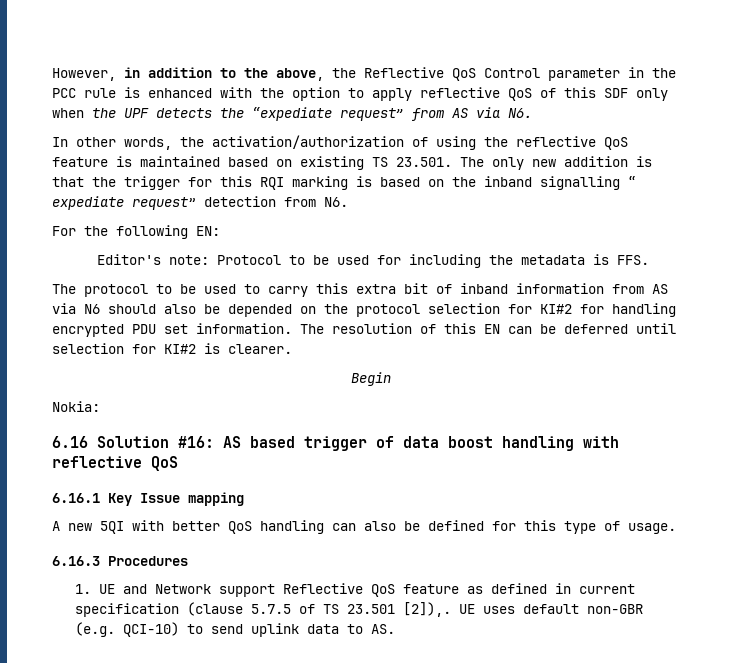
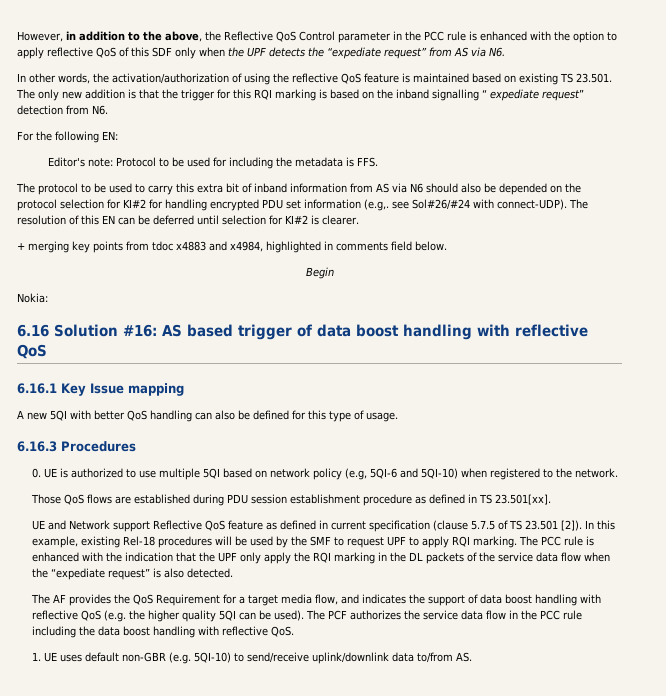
- The protocol to be used to carry this extra bit of inband information from AS via N6 should also be depended on the protocol selection for KI#2 for handling encrypted PDU set information.
+ The protocol to be used to carry this extra bit of inband information from AS via N6 should also be depended on the protocol selection for KI#2 for handling encrypted PDU set information (e.g,. see Sol#26/#24 with connect-UDP).
+ + merging key points from tdoc x4883 and x4984, highlighted in comments field below.
- 1. UE and Network support Reflective QoS feature as defined in current specification (clause 5.7.5 of TS 23.501 [2]),. UE uses default non-GBR (e.g. QCI-10) to send uplink data to AS.
+ 0. UE is authorized to use multiple 5QI based on network policy (e.g, 5QI-6 and 5QI-10) when registered to the network.
+ Those QoS flows are established during PDU session establishment procedure as defined in TS 23.501[xx].
+ UE and Network support Reflective QoS feature as defined in current specification (clause 5.7.5 of TS 23.501 [2]). In this example, existing Rel-18 procedures will be used by the SMF to request UPF to apply RQI marking. The PCC rule is enhanced with the indication that the UPF only apply the RQI marking in the DL packets of the service data flow when the “expediate request” is also detected.
+ The AF provides the QoS Requirement for a target media flow, and indicates the support of data boost handling with reflective QoS (e.g. the higher quality 5QI can be used). The PCF authorizes the service data flow in the PCC rule including the data boost handling with reflective QoS.
+ 1. UE uses default non-GBR (e.g. 5QI-10) to send/receive uplink/downlink data to/from AS.

